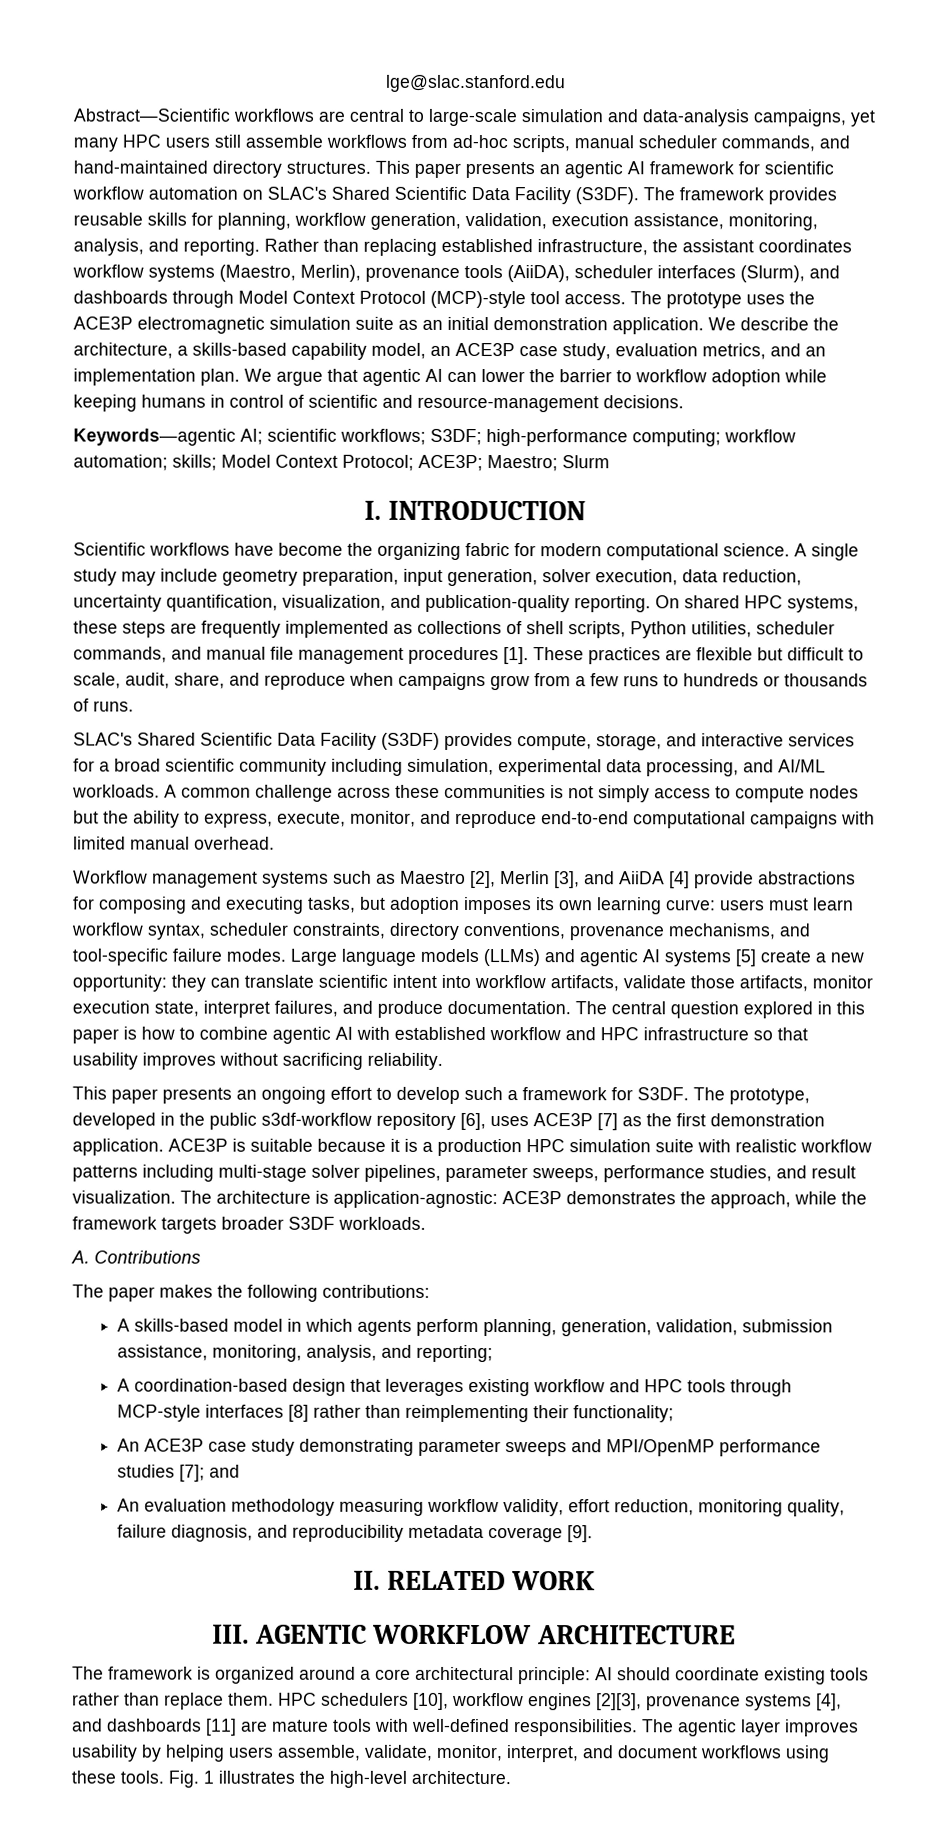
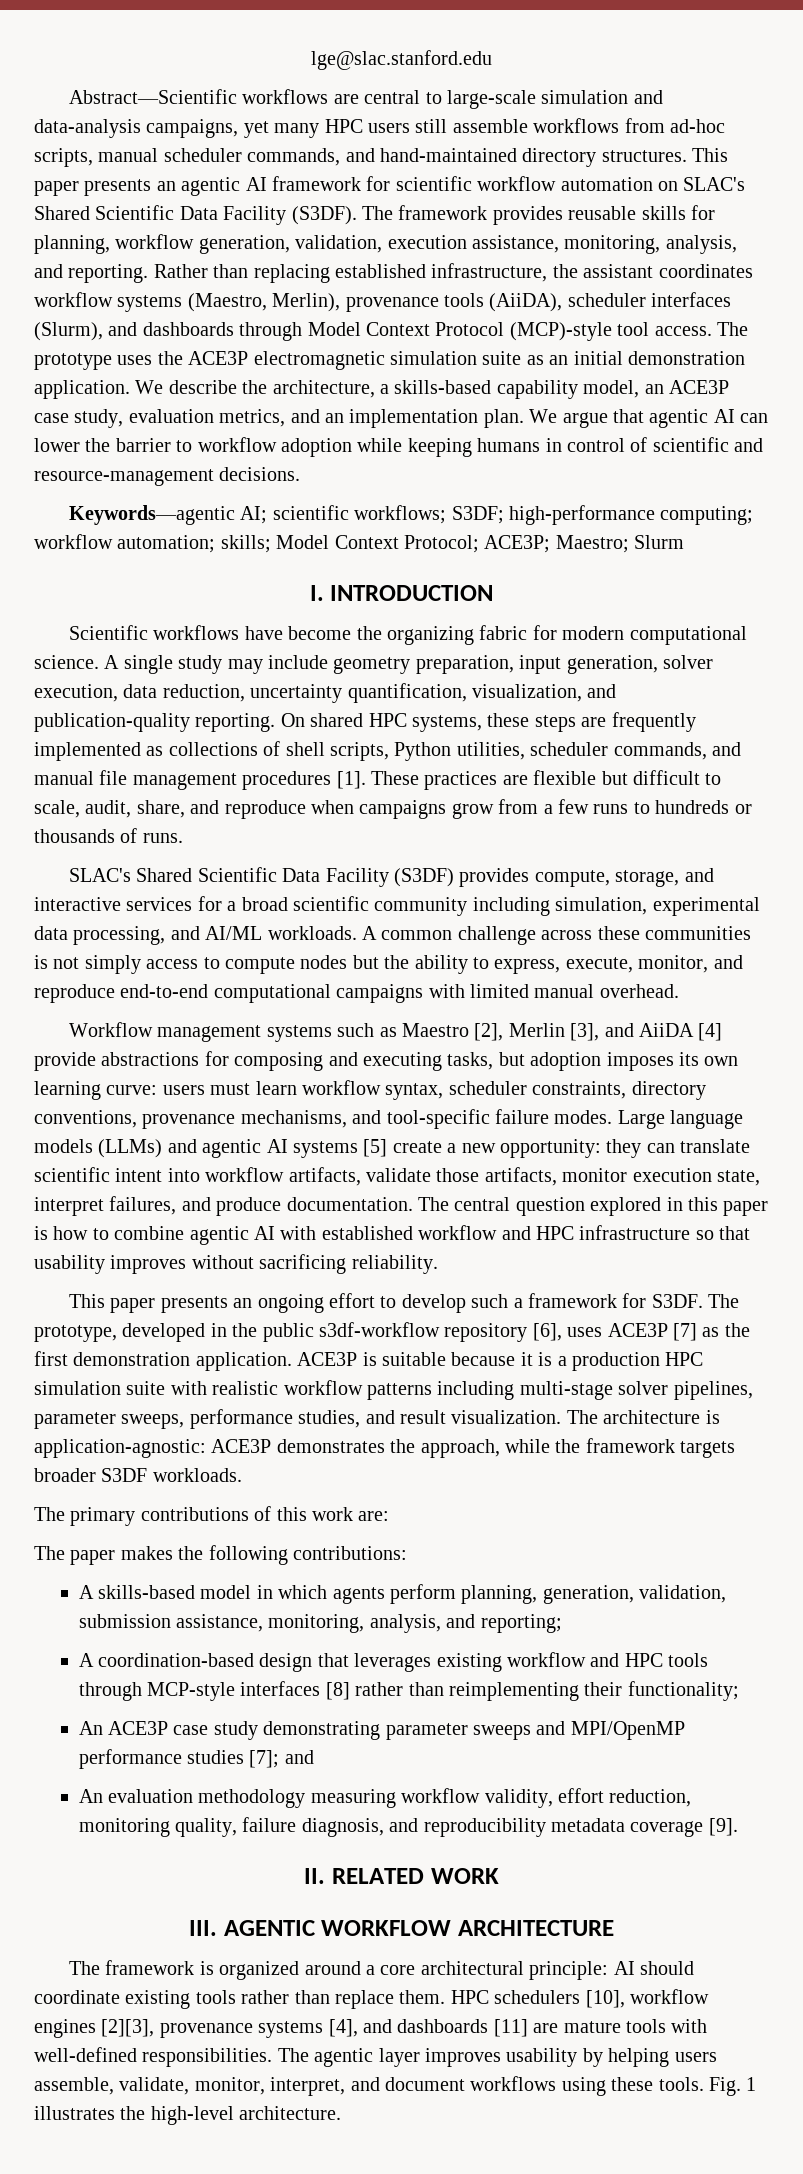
- A. Contributions
+ The primary contributions of this work are:

